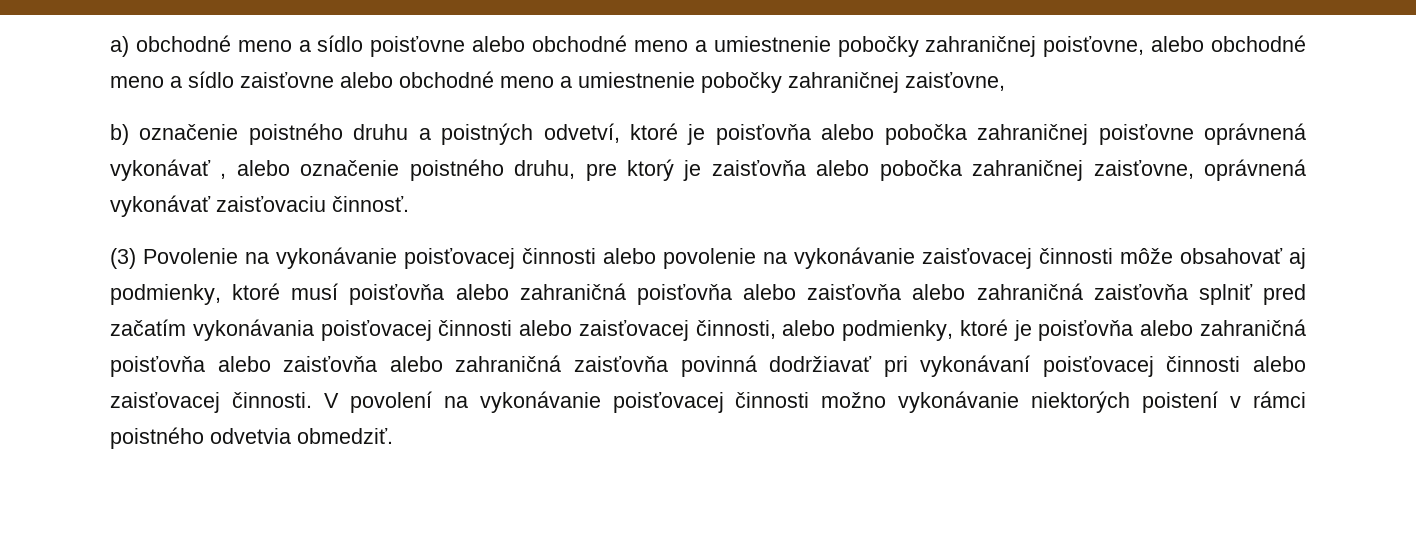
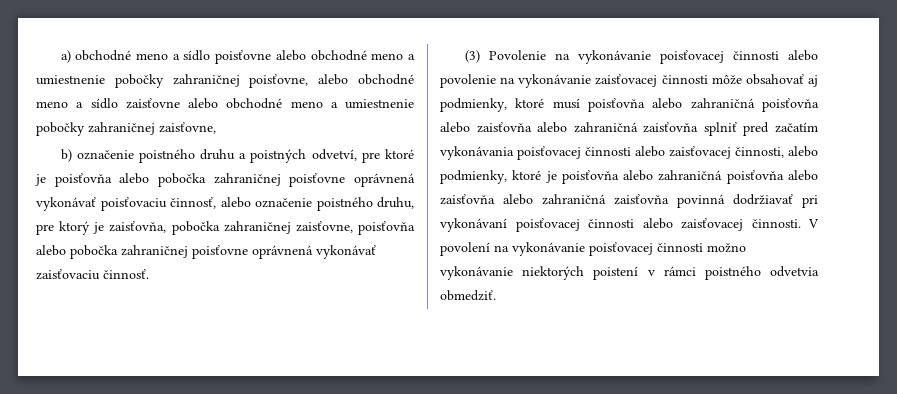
- b) označenie poistného druhu a poistných odvetví, ktoré je poisťovňa alebo pobočka zahraničnej poisťovne oprávnená vykonávať , alebo označenie poistného druhu, pre ktorý je zaisťovňa alebo pobočka zahraničnej zaisťovne, oprávnená vykonávať zaisťovaciu činnosť.
+ b) označenie poistného druhu a poistných odvetví, pre ktoré je poisťovňa alebo pobočka zahraničnej poisťovne oprávnená vykonávať poisťovaciu činnosť, alebo označenie poistného druhu, pre ktorý je zaisťovňa, pobočka zahraničnej zaisťovne, poisťovňa alebo pobočka zahraničnej poisťovne oprávnená vykonávať zaisťovaciu činnosť.

